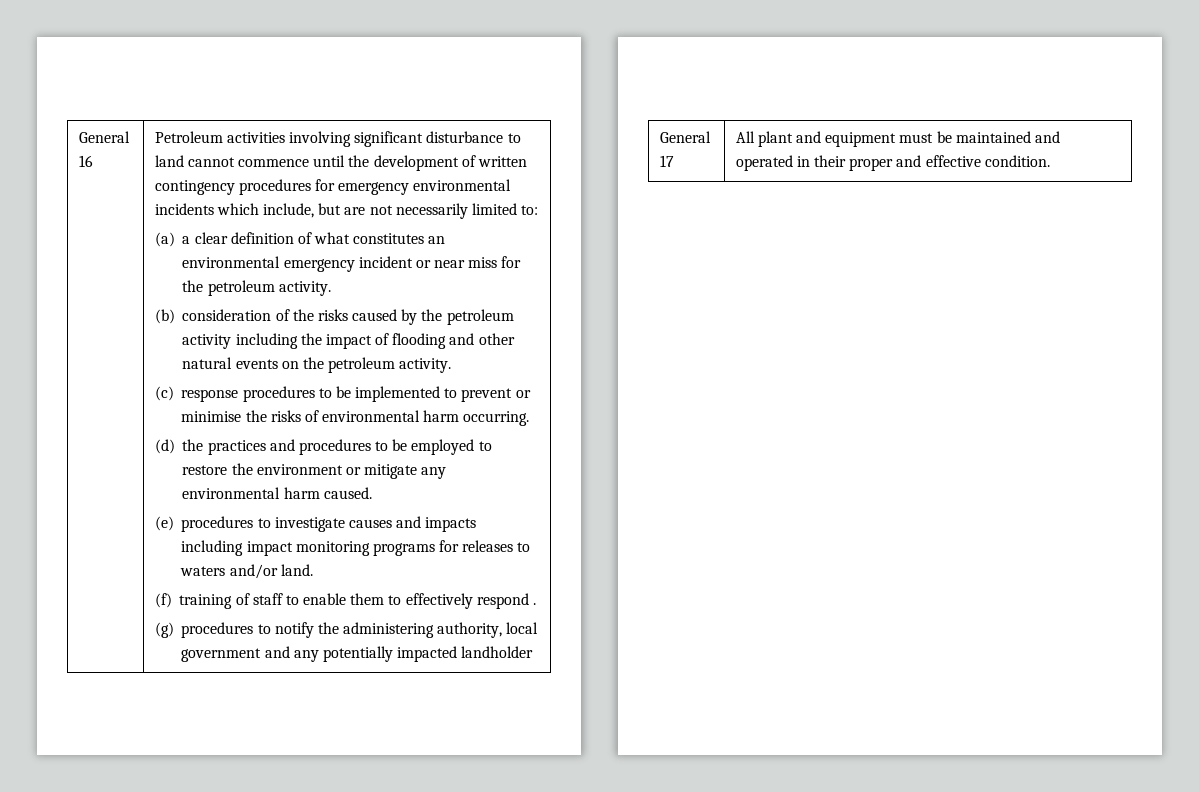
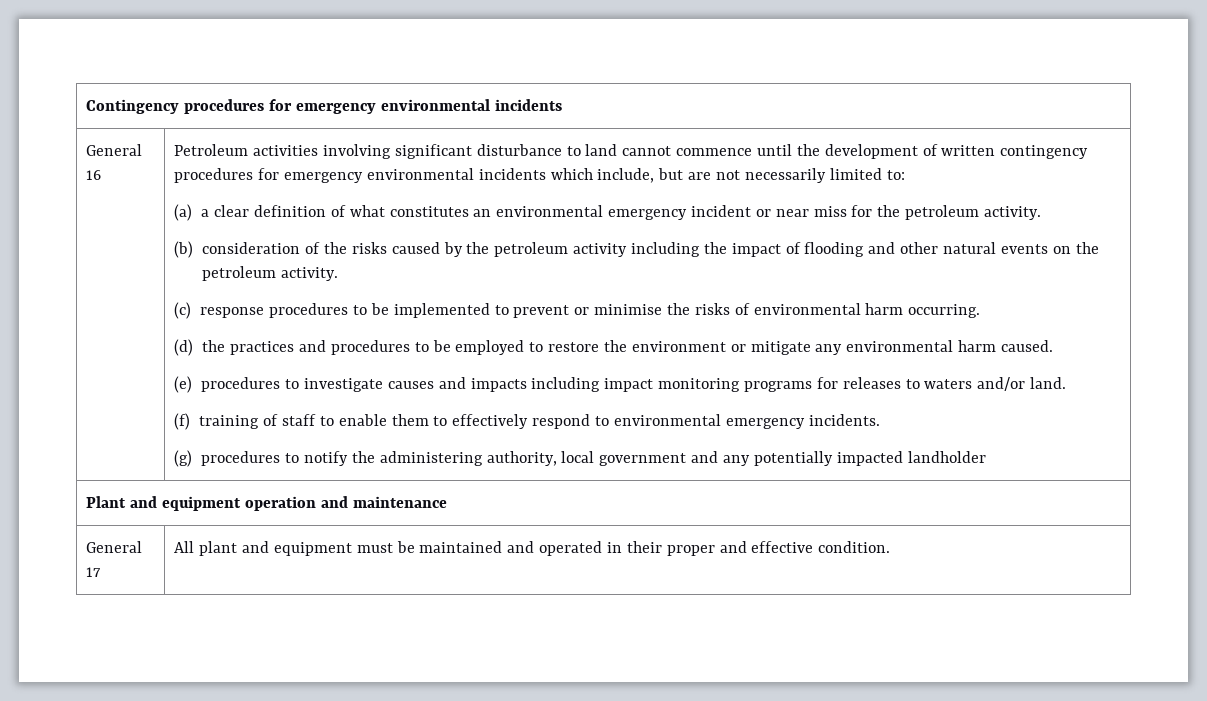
+ Contingency procedures for emergency environmental incidents
- (f) training of staff to enable them to effectively respond .
+ (f) training of staff to enable them to effectively respond to environmental emergency incidents.
+ Plant and equipment operation and maintenance

